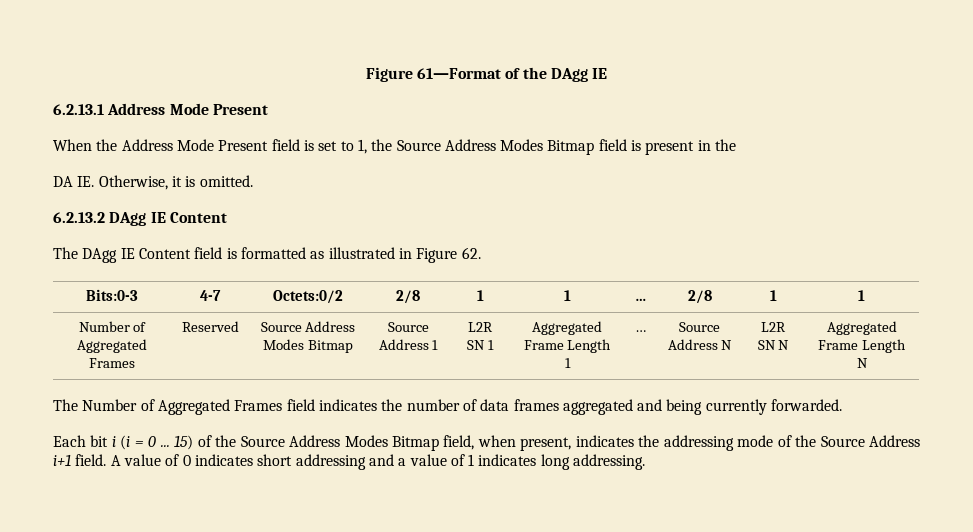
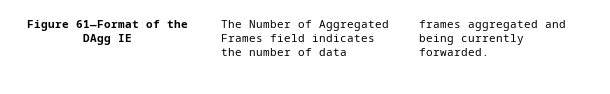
- 6.2.13.1 Address Mode Present
- When the Address Mode Present field is set to 1, the Source Address Modes Bitmap field is present in the
- DA IE. Otherwise, it is omitted.
- 6.2.13.2 DAgg IE Content
- The DAgg IE Content field is formatted as illustrated in Figure 62.
- Bits:0-3 | 4-7 | Octets:0/2 | 2/8 | 1 | 1 | … | 2/8 | 1 | 1
- Number of Aggregated Frames | Reserved | Source Address Modes Bitmap | Source Address 1 | L2R SN 1 | Aggregated Frame Length 1 | … | Source Address N | L2R SN N | Aggregated Frame Length N
- Each bit i (i = 0 ... 15) of the Source Address Modes Bitmap field, when present, indicates the addressing mode of the Source Address i+1 field. A value of 0 indicates short addressing and a value of 1 indicates long addressing.

